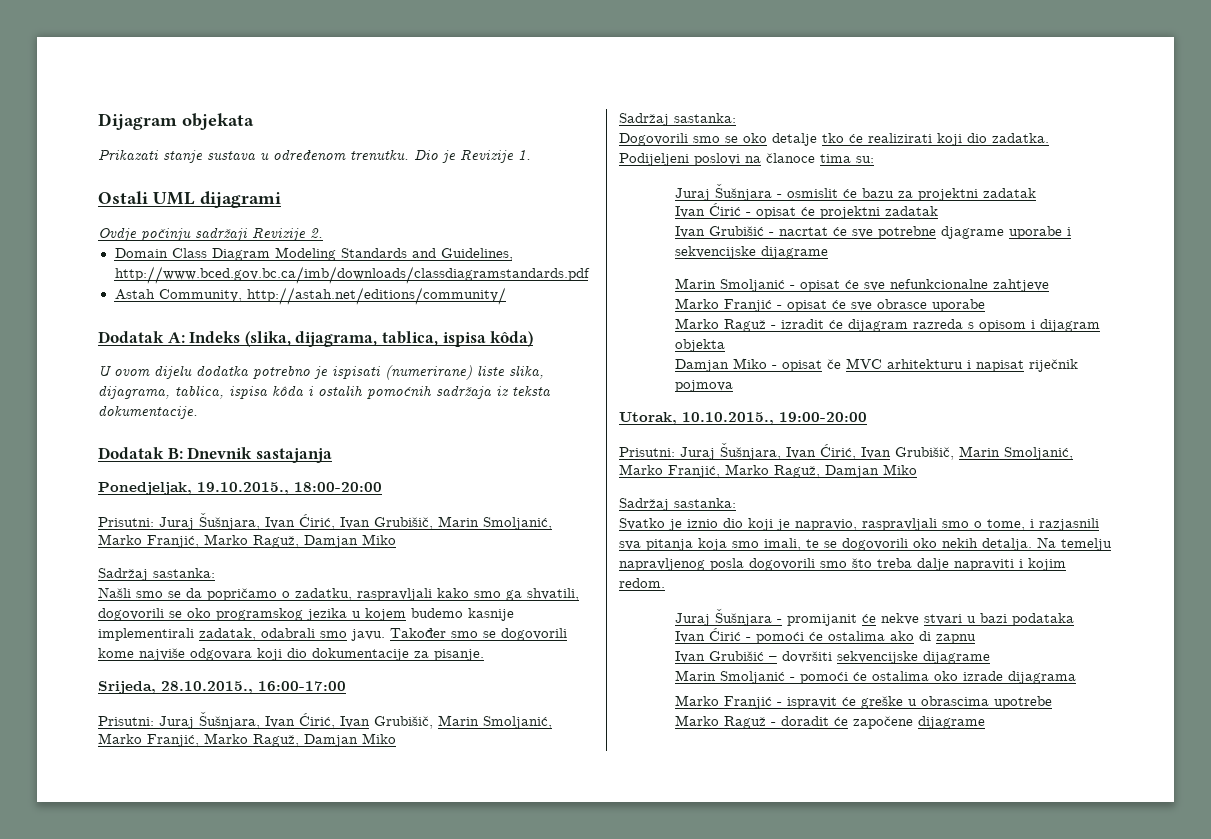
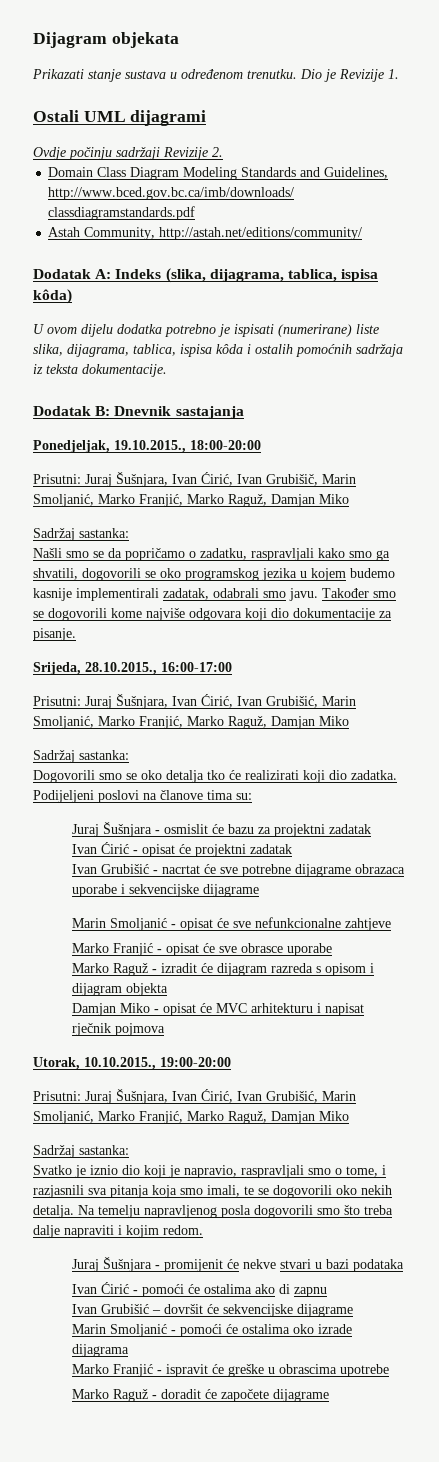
  Srijeda, 28.10.2015., 16:00-17:00
- Prisutni: Juraj Šušnjara, Ivan Ćirić, Ivan Grubišič, Marin Smoljanić, Marko Franjić, Marko Raguž, Damjan Miko
+ Prisutni: Juraj Šušnjara, Ivan Ćirić, Ivan Grubišić, Marin Smoljanić, Marko Franjić, Marko Raguž, Damjan Miko
- Dogovorili smo se oko detalje tko će realizirati koji dio zadatka.
+ Dogovorili smo se oko detalja tko će realizirati koji dio zadatka.
- Podijeljeni poslovi na članoce tima su:
+ Podijeljeni poslovi na članove tima su:
- Ivan Grubišić - nacrtat će sve potrebne djagrame uporabe i sekvencijske dijagrame
+ Ivan Grubišić - nacrtat će sve potrebne dijagrame obrazaca uporabe i sekvencijske dijagrame
- Damjan Miko - opisat če MVC arhitekturu i napisat riječnik pojmova
+ Damjan Miko - opisat će MVC arhitekturu i napisat rječnik pojmova
  Utorak, 10.10.2015., 19:00-20:00
- Prisutni: Juraj Šušnjara, Ivan Ćirić, Ivan Grubišič, Marin Smoljanić, Marko Franjić, Marko Raguž, Damjan Miko
+ Prisutni: Juraj Šušnjara, Ivan Ćirić, Ivan Grubišić, Marin Smoljanić, Marko Franjić, Marko Raguž, Damjan Miko
- Juraj Šušnjara - promijanit će nekve stvari u bazi podataka
+ Juraj Šušnjara - promijenit će nekve stvari u bazi podataka
- Ivan Grubišić – dovršiti sekvencijske dijagrame
+ Ivan Grubišić – dovršit će sekvencijske dijagrame
- Marko Raguž - doradit će započene dijagrame
+ Marko Raguž - doradit će započete dijagrame

